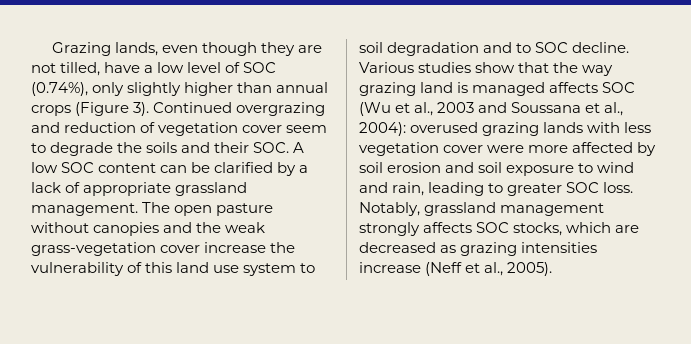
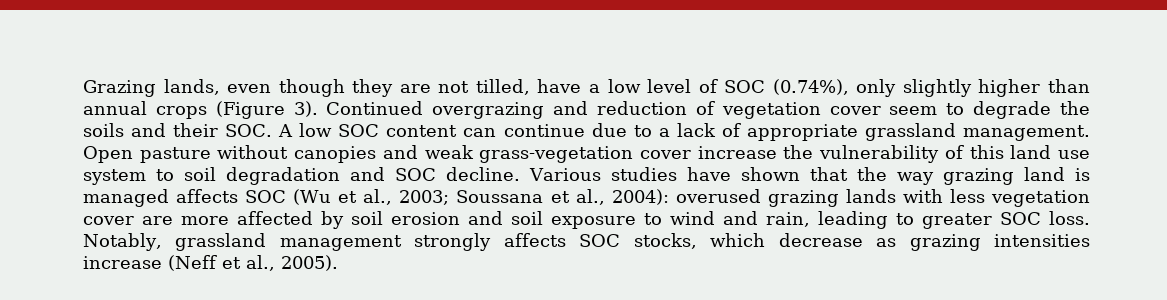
- Continued overgrazing and reduction of vegetation cover seem to degrade the soils and their SOC. A low SOC content can be clarified by a lack of appropriate grassland management.
+ Continued overgrazing and reduction of vegetation cover seem to degrade the soils and their SOC. A low SOC content can continue due to a lack of appropriate grassland management.
- The open pasture without canopies and the weak grass-vegetation cover increase the vulnerability of this land use system to soil degradation and to SOC decline.
+ Open pasture without canopies and weak grass-vegetation cover increase the vulnerability of this land use system to soil degradation and SOC decline.
- Various studies show that the way grazing land is managed affects SOC (Wu et al., 2003 and Soussana et al., 2004): overused grazing lands with less vegetation cover were more affected by soil erosion and soil exposure to wind and rain, leading to greater SOC loss.
+ Various studies have shown that the way grazing land is managed affects SOC (Wu et al., 2003; Soussana et al., 2004): overused grazing lands with less vegetation cover are more affected by soil erosion and soil exposure to wind and rain, leading to greater SOC loss.
- Notably, grassland management strongly affects SOC stocks, which are decreased as grazing intensities increase (Neff et al., 2005).
+ Notably, grassland management strongly affects SOC stocks, which decrease as grazing intensities increase (Neff et al., 2005).

